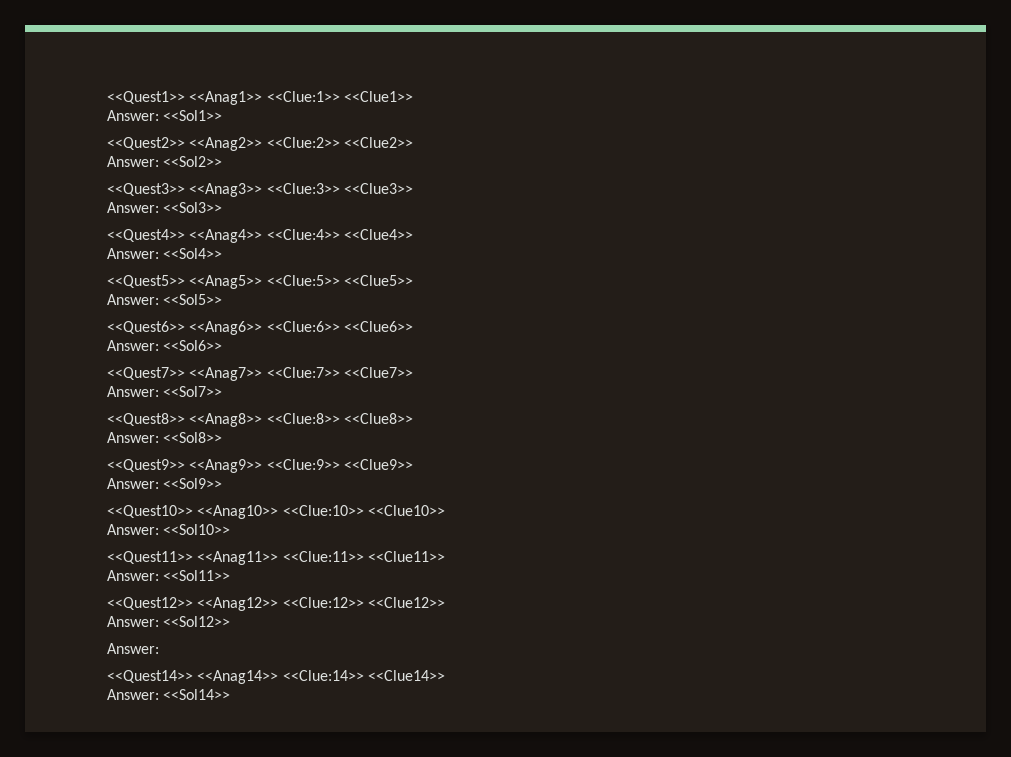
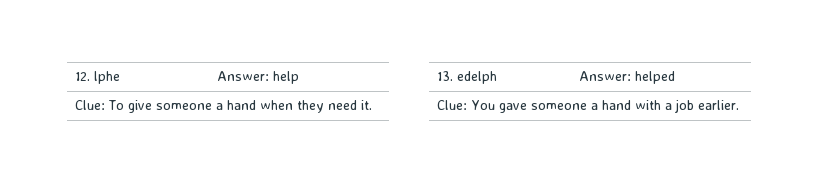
- <<Quest1>> <<Anag1>> <<Clue:1>> <<Clue1>>
- Answer: <<Sol1>>
- <<Quest2>> <<Anag2>> <<Clue:2>> <<Clue2>>
- Answer: <<Sol2>>
- <<Quest3>> <<Anag3>> <<Clue:3>> <<Clue3>>
- Answer: <<Sol3>>
- <<Quest4>> <<Anag4>> <<Clue:4>> <<Clue4>>
- Answer: <<Sol4>>
- <<Quest5>> <<Anag5>> <<Clue:5>> <<Clue5>>
- Answer: <<Sol5>>
- <<Quest6>> <<Anag6>> <<Clue:6>> <<Clue6>>
- Answer: <<Sol6>>
- <<Quest7>> <<Anag7>> <<Clue:7>> <<Clue7>>
- Answer: <<Sol7>>
- <<Quest8>> <<Anag8>> <<Clue:8>> <<Clue8>>
- Answer: <<Sol8>>
- <<Quest9>> <<Anag9>> <<Clue:9>> <<Clue9>>
- Answer: <<Sol9>>
- <<Quest10>> <<Anag10>> <<Clue:10>> <<Clue10>>
- Answer: <<Sol10>>
- <<Quest11>> <<Anag11>> <<Clue:11>> <<Clue11>>
- Answer: <<Sol11>>
- <<Quest12>> <<Anag12>> <<Clue:12>> <<Clue12>>
- Answer: <<Sol12>>
- Answer:
- <<Quest14>> <<Anag14>> <<Clue:14>> <<Clue14>>
- Answer: <<Sol14>>
+ 12. lphe | Answer: help
+ Clue: To give someone a hand when they need it.
+ 13. edelph | Answer: helped
+ Clue: You gave someone a hand with a job earlier.

